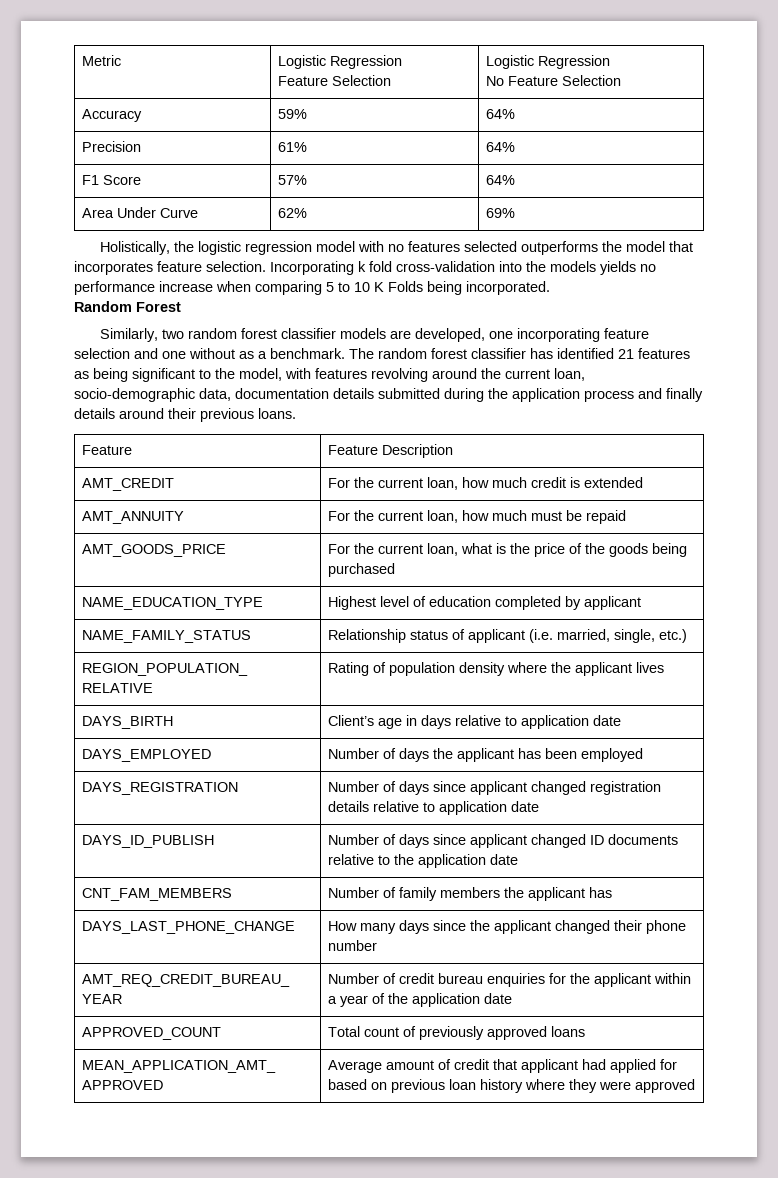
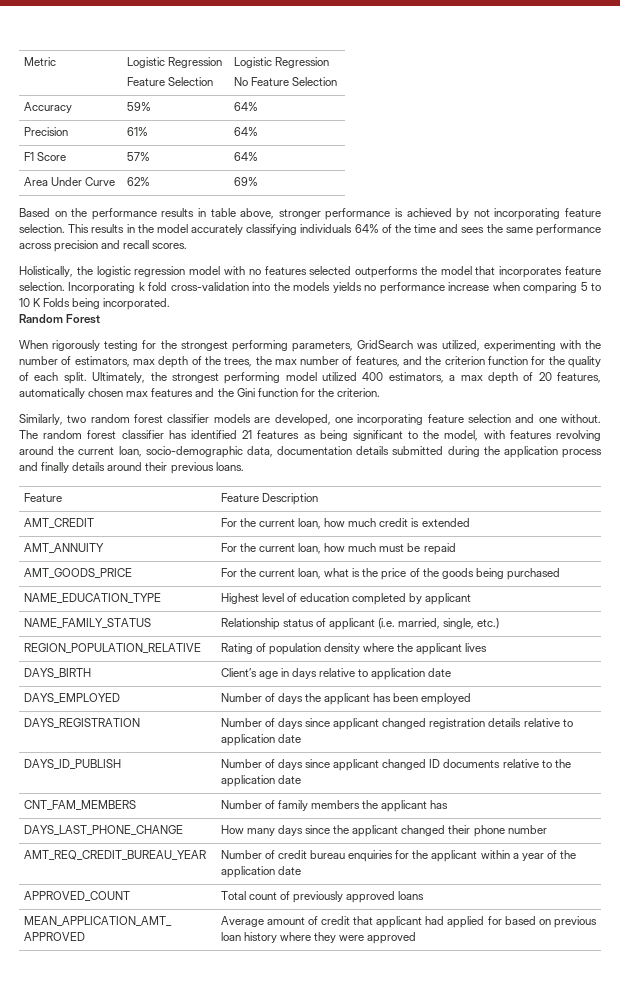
+ Based on the performance results in table above, stronger performance is achieved by not incorporating feature selection. This results in the model accurately classifying individuals 64% of the time and sees the same performance across precision and recall scores.
+ When rigorously testing for the strongest performing parameters, GridSearch was utilized, experimenting with the number of estimators, max depth of the trees, the max number of features, and the criterion function for the quality of each split. Ultimately, the strongest performing model utilized 400 estimators, a max depth of 20 features, automatically chosen max features and the Gini function for the criterion.
- Similarly, two random forest classifier models are developed, one incorporating feature selection and one without as a benchmark.
+ Similarly, two random forest classifier models are developed, one incorporating feature selection and one without.

